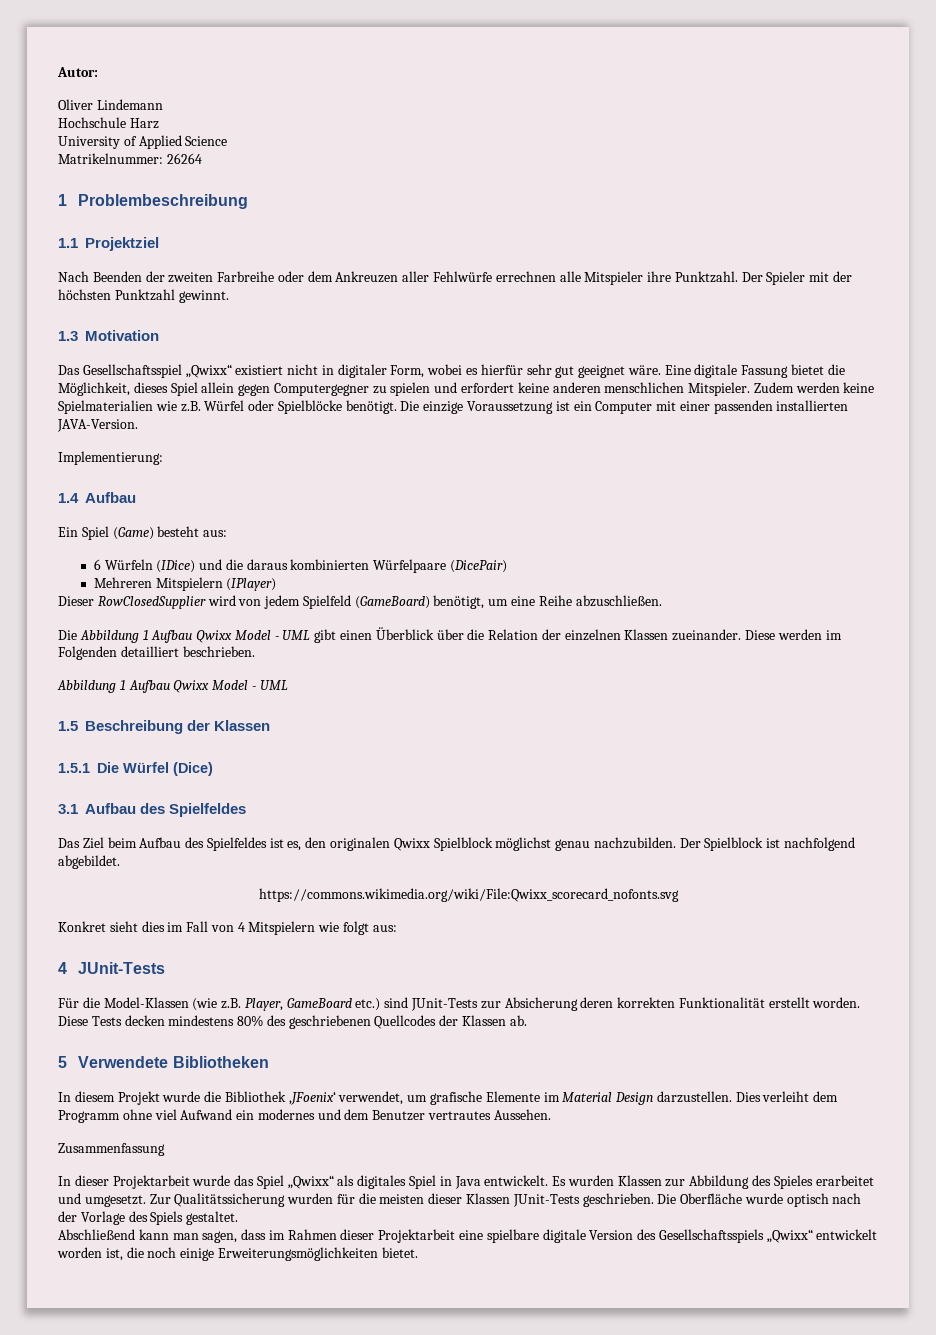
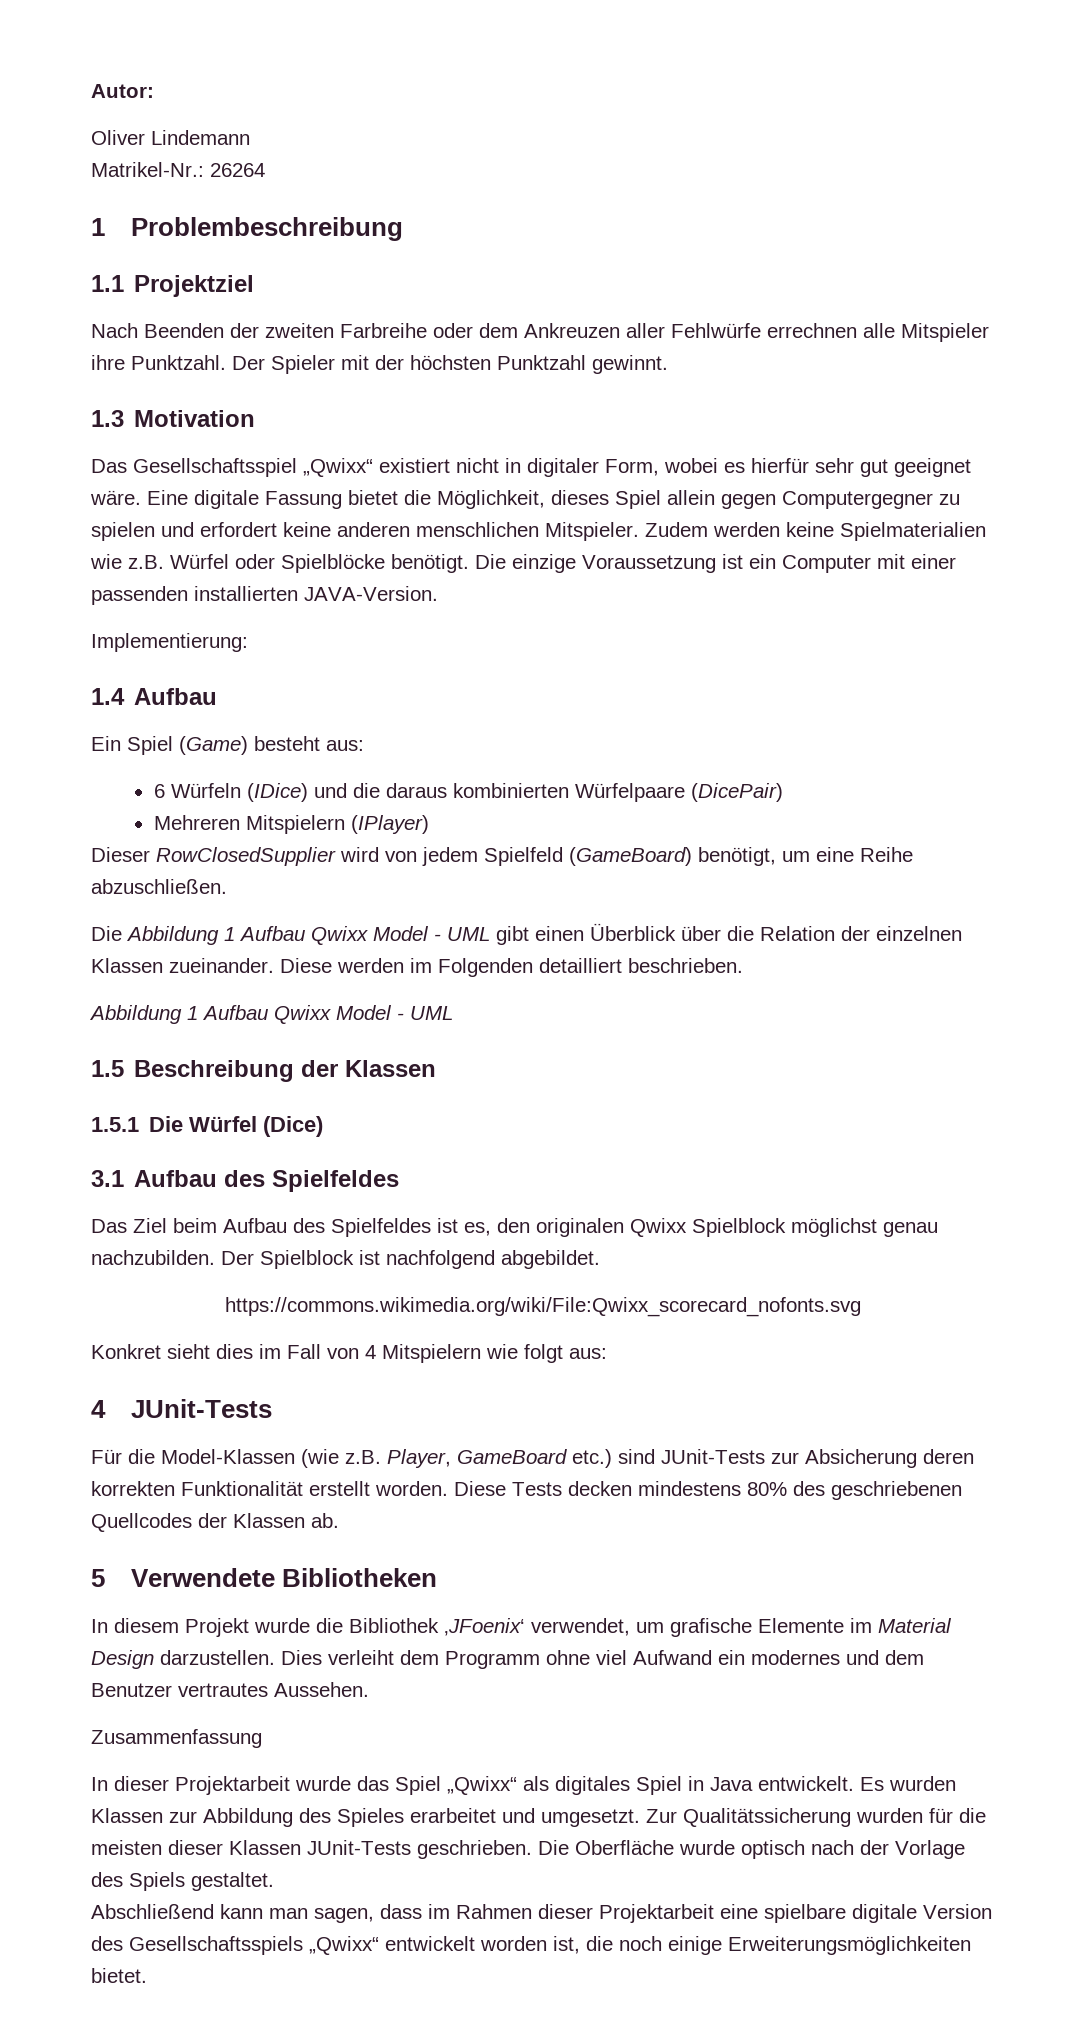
- Hochschule Harz
- University of Applied Science
- Matrikelnummer: 26264
+ Matrikel-Nr.: 26264

